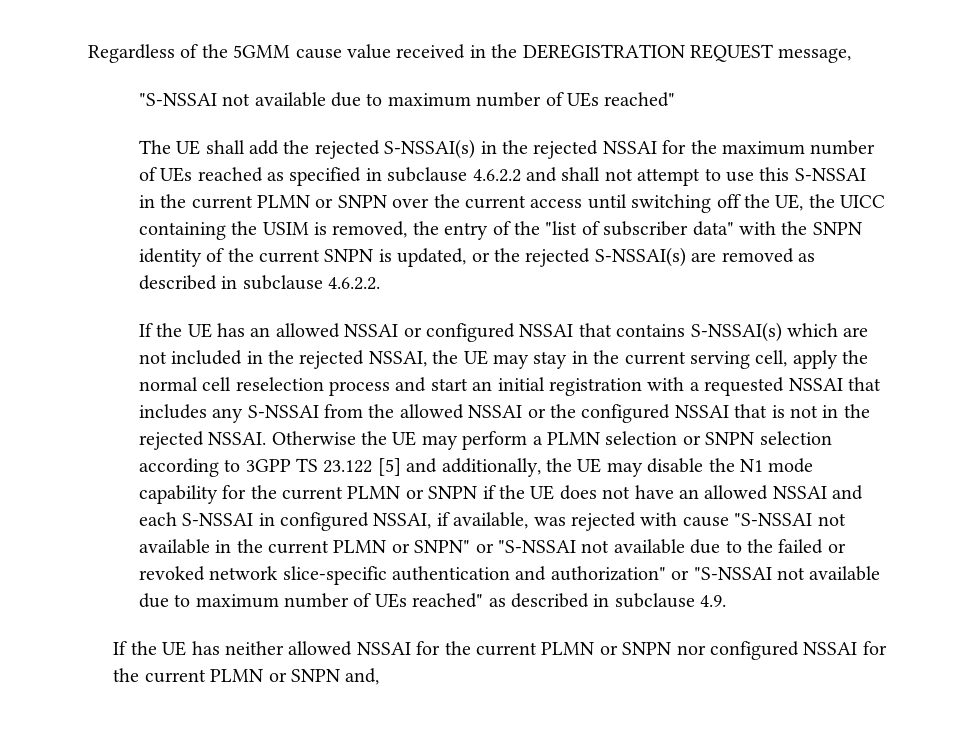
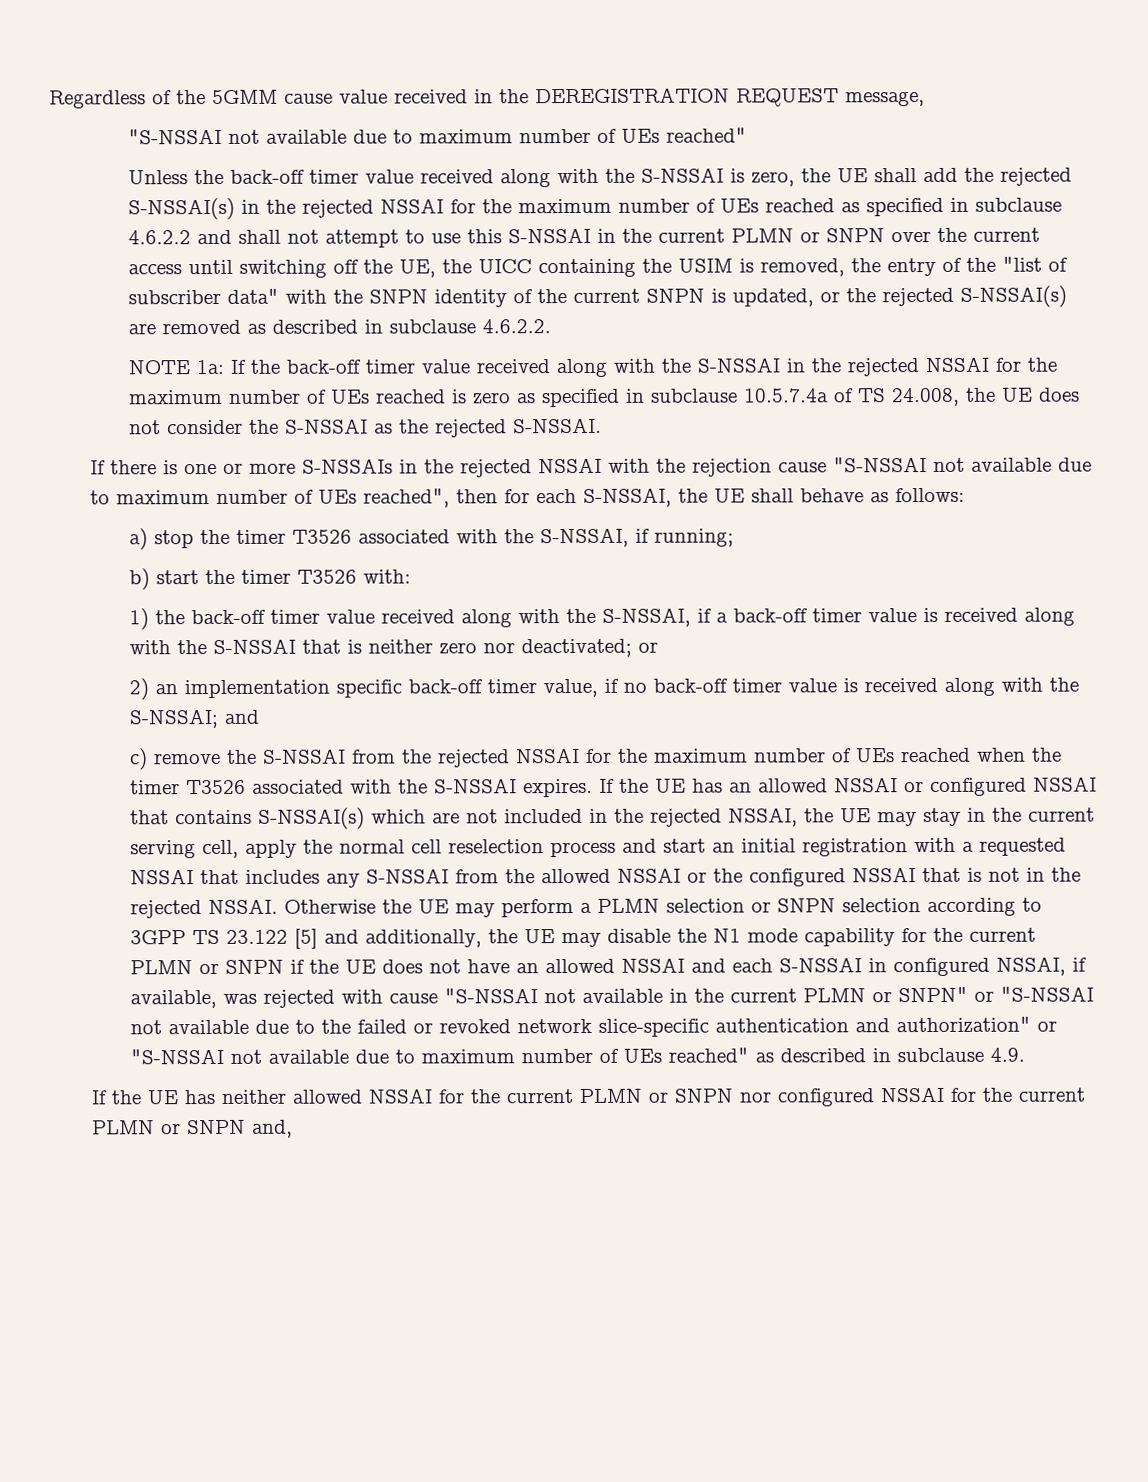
- The UE shall add the rejected S-NSSAI(s) in the rejected NSSAI for the maximum number of UEs reached as specified in subclause 4.6.2.2 and shall not attempt to use this S-NSSAI in the current PLMN or SNPN over the current access until switching off the UE, the UICC containing the USIM is removed, the entry of the "list of subscriber data" with the SNPN identity of the current SNPN is updated, or the rejected S-NSSAI(s) are removed as described in subclause 4.6.2.2.
+ Unless the back-off timer value received along with the S-NSSAI is zero, the UE shall add the rejected S-NSSAI(s) in the rejected NSSAI for the maximum number of UEs reached as specified in subclause 4.6.2.2 and shall not attempt to use this S-NSSAI in the current PLMN or SNPN over the current access until switching off the UE, the UICC containing the USIM is removed, the entry of the "list of subscriber data" with the SNPN identity of the current SNPN is updated, or the rejected S-NSSAI(s) are removed as described in subclause 4.6.2.2.
+ NOTE 1a: If the back-off timer value received along with the S-NSSAI in the rejected NSSAI for the maximum number of UEs reached is zero as specified in subclause 10.5.7.4a of TS 24.008, the UE does not consider the S-NSSAI as the rejected S-NSSAI.
+ If there is one or more S-NSSAIs in the rejected NSSAI with the rejection cause "S-NSSAI not available due to maximum number of UEs reached", then for each S-NSSAI, the UE shall behave as follows:
+ a) stop the timer T3526 associated with the S-NSSAI, if running;
+ b) start the timer T3526 with:
+ 1) the back-off timer value received along with the S-NSSAI, if a back-off timer value is received along with the S-NSSAI that is neither zero nor deactivated; or
+ 2) an implementation specific back-off timer value, if no back-off timer value is received along with the S-NSSAI; and
+ c) remove the S-NSSAI from the rejected NSSAI for the maximum number of UEs reached when the timer T3526 associated with the S-NSSAI expires.

